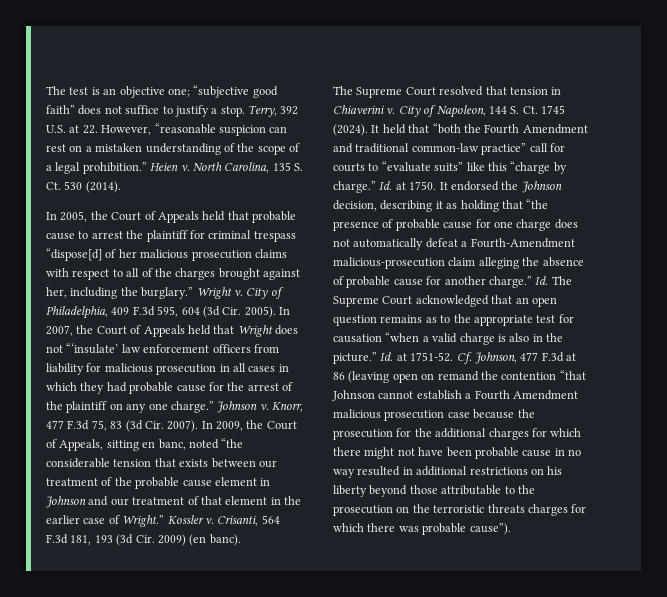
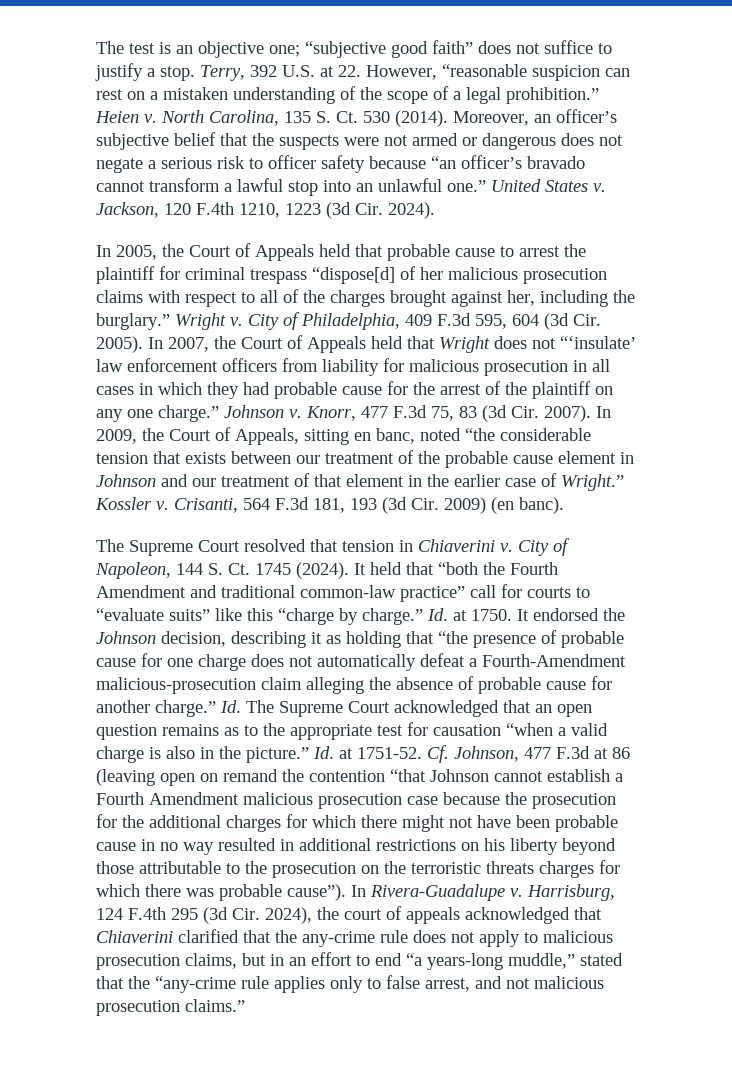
+ Moreover, an officer’s subjective belief that the suspects were not armed or dangerous does not negate a serious risk to officer safety because “an officer’s bravado cannot transform a lawful stop into an unlawful one.” United States v. Jackson, 120 F.4th 1210, 1223 (3d Cir. 2024).
+ In Rivera-Guadalupe v. Harrisburg, 124 F.4th 295 (3d Cir. 2024), the court of appeals acknowledged that Chiaverini clarified that the any-crime rule does not apply to malicious prosecution claims, but in an effort to end “a years-long muddle,” stated that the “any-crime rule applies only to false arrest, and not malicious prosecution claims.”

